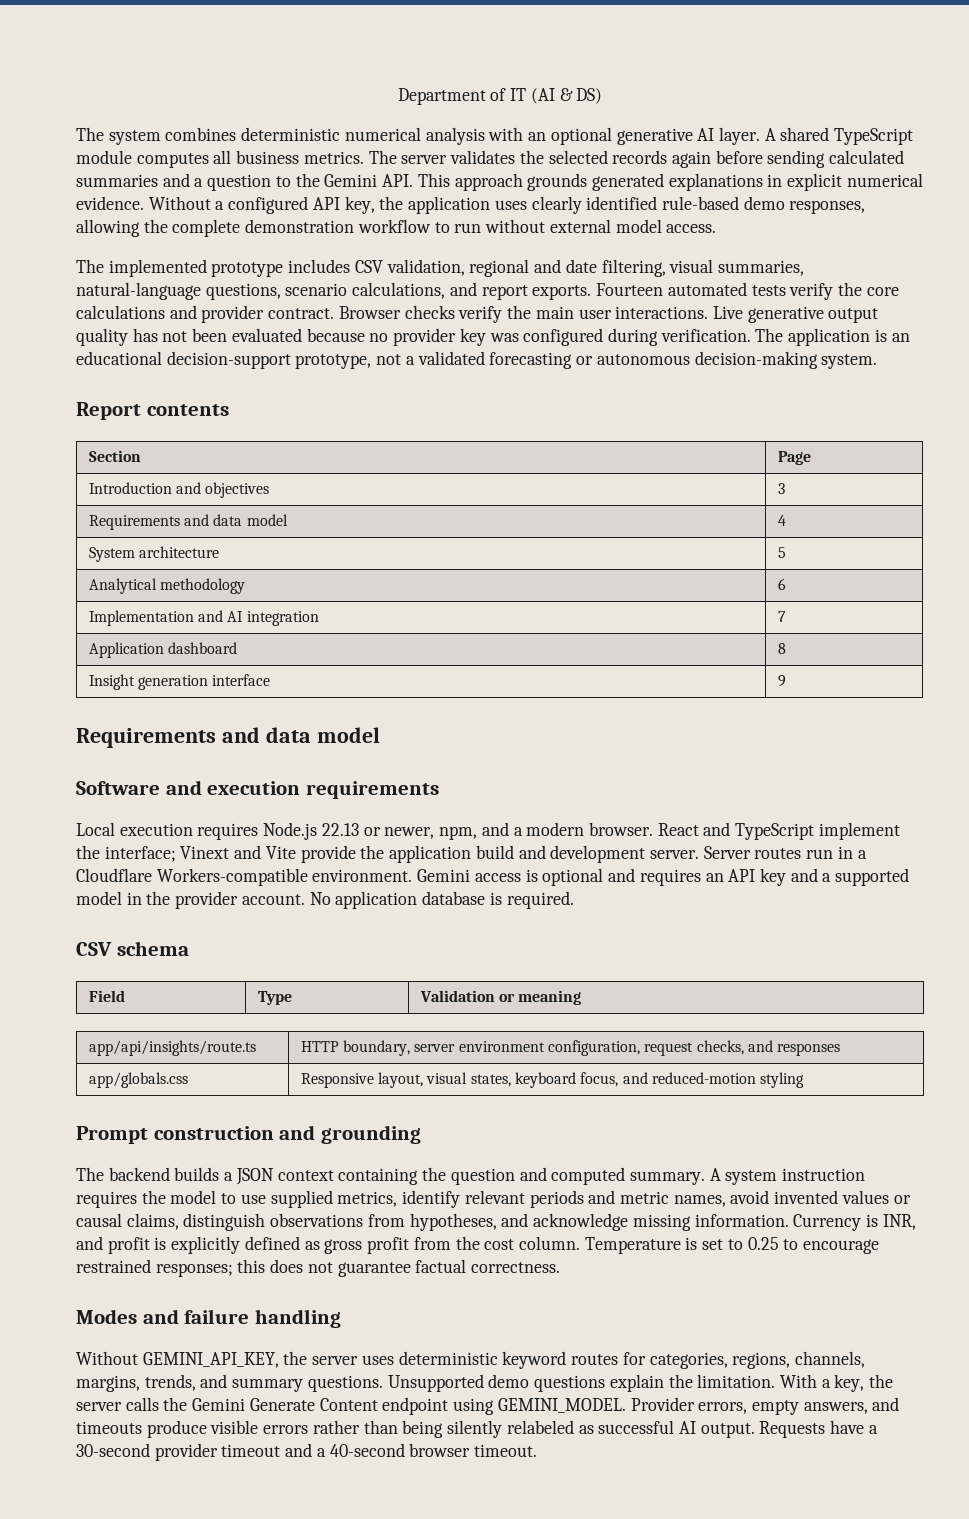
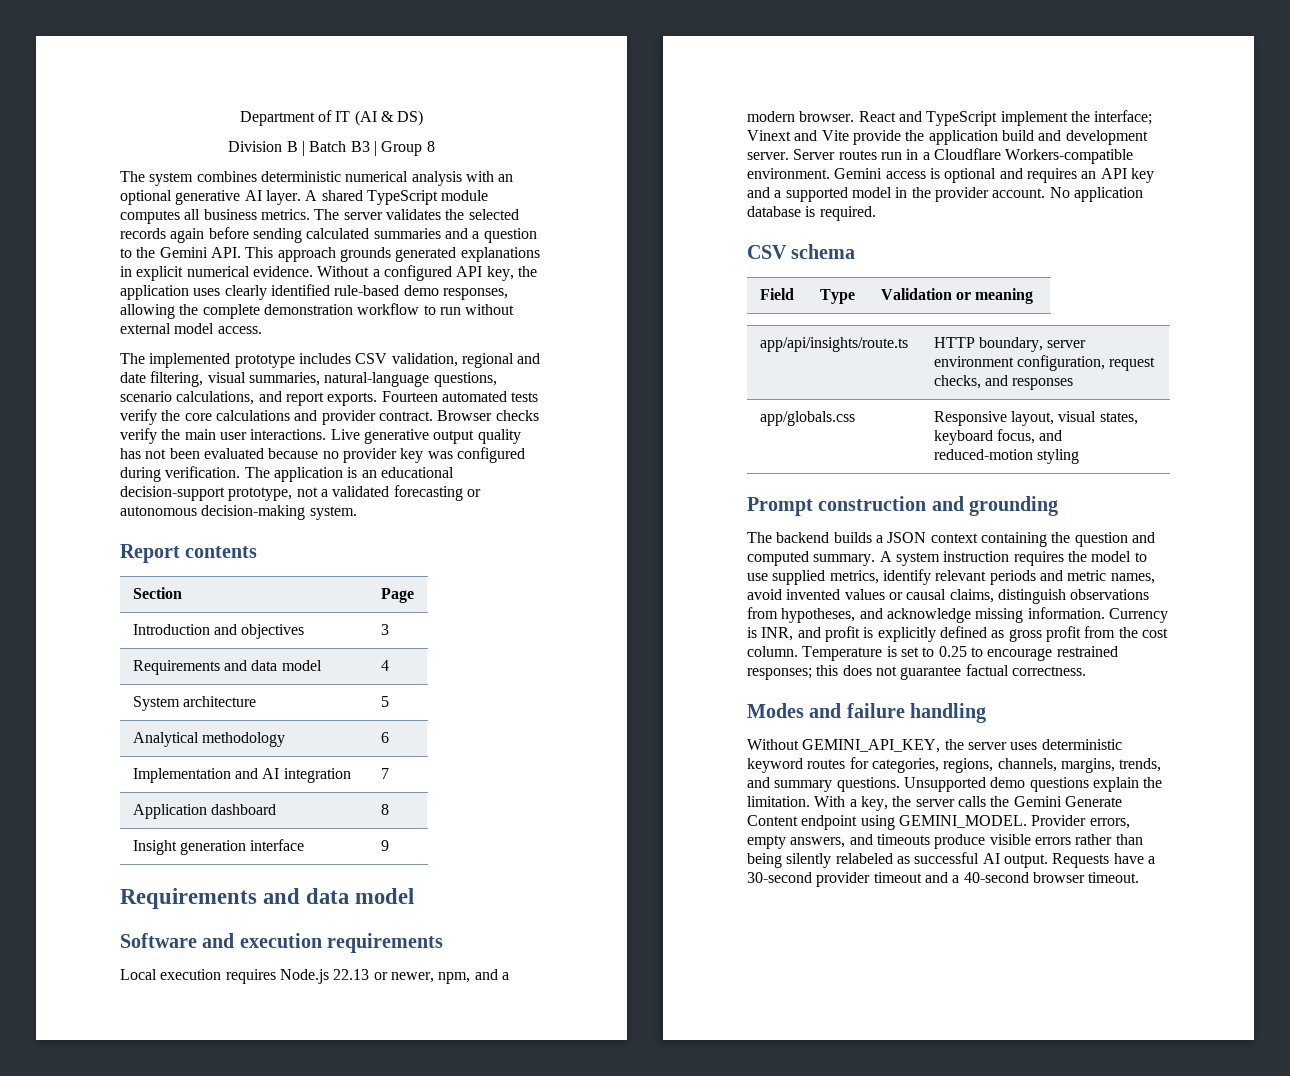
+ Division B | Batch B3 | Group 8

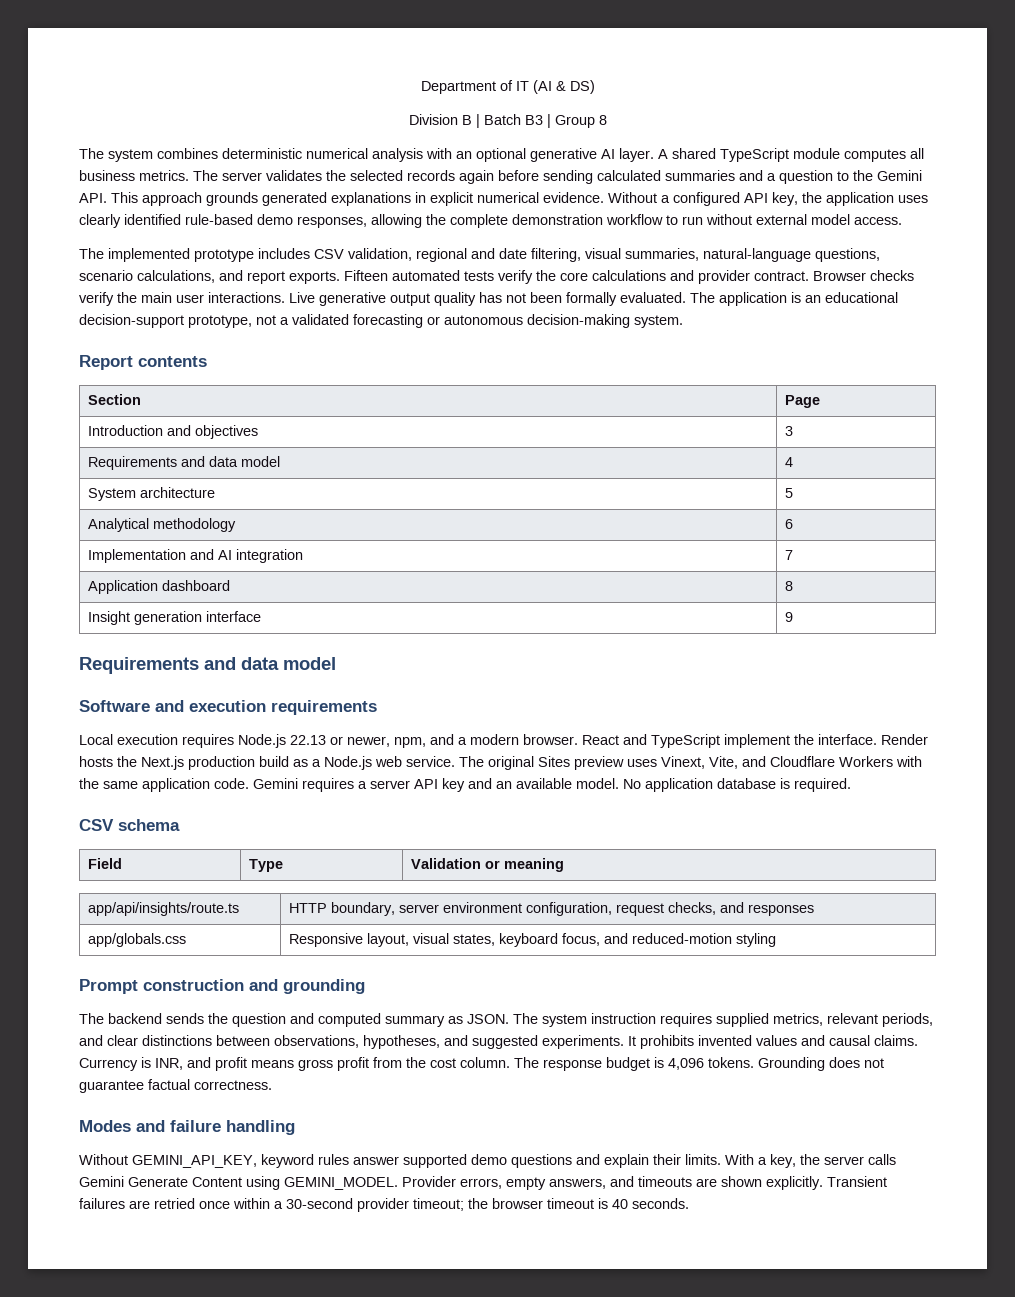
- Fourteen automated tests verify the core calculations and provider contract.
+ Fifteen automated tests verify the core calculations and provider contract.
- Live generative output quality has not been evaluated because no provider key was configured during verification.
+ Live generative output quality has not been formally evaluated.
- React and TypeScript implement the interface; Vinext and Vite provide the application build and development server. Server routes run in a Cloudflare Workers-compatible environment. Gemini access is optional and requires an API key and a supported model in the provider account.
+ React and TypeScript implement the interface. Render hosts the Next.js production build as a Node.js web service. The original Sites preview uses Vinext, Vite, and Cloudflare Workers with the same application code. Gemini requires a server API key and an available model.
- The backend builds a JSON context containing the question and computed summary. A system instruction requires the model to use supplied metrics, identify relevant periods and metric names, avoid invented values or causal claims, distinguish observations from hypotheses, and acknowledge missing information.
+ The backend sends the question and computed summary as JSON. The system instruction requires supplied metrics, relevant periods, and clear distinctions between observations, hypotheses, and suggested experiments. It prohibits invented values and causal claims.
- Currency is INR, and profit is explicitly defined as gross profit from the cost column.
+ Currency is INR, and profit means gross profit from the cost column.
- Temperature is set to 0.25 to encourage restrained responses; this does not guarantee factual correctness.
+ The response budget is 4,096 tokens. Grounding does not guarantee factual correctness.
- Without GEMINI_API_KEY, the server uses deterministic keyword routes for categories, regions, channels, margins, trends, and summary questions. Unsupported demo questions explain the limitation.
+ Without GEMINI_API_KEY, keyword rules answer supported demo questions and explain their limits.
- With a key, the server calls the Gemini Generate Content endpoint using GEMINI_MODEL.
+ With a key, the server calls Gemini Generate Content using GEMINI_MODEL.
- Provider errors, empty answers, and timeouts produce visible errors rather than being silently relabeled as successful AI output. Requests have a 30-second provider timeout and a 40-second browser timeout.
+ Provider errors, empty answers, and timeouts are shown explicitly. Transient failures are retried once within a 30-second provider timeout; the browser timeout is 40 seconds.

